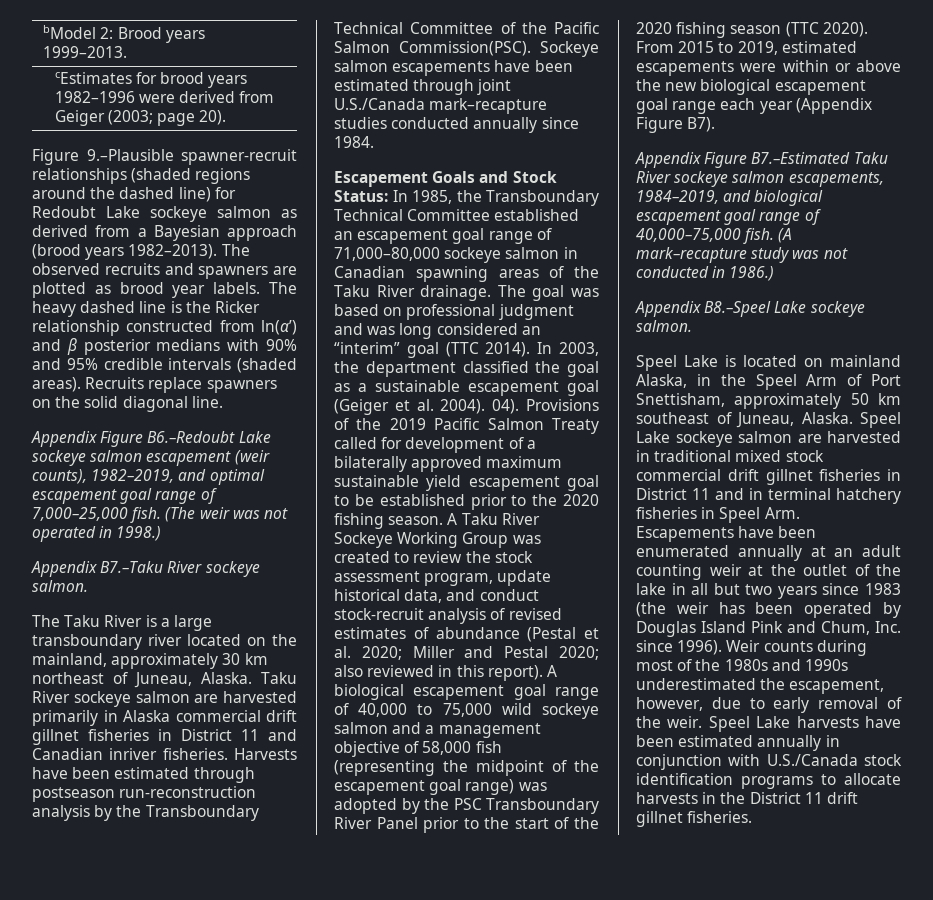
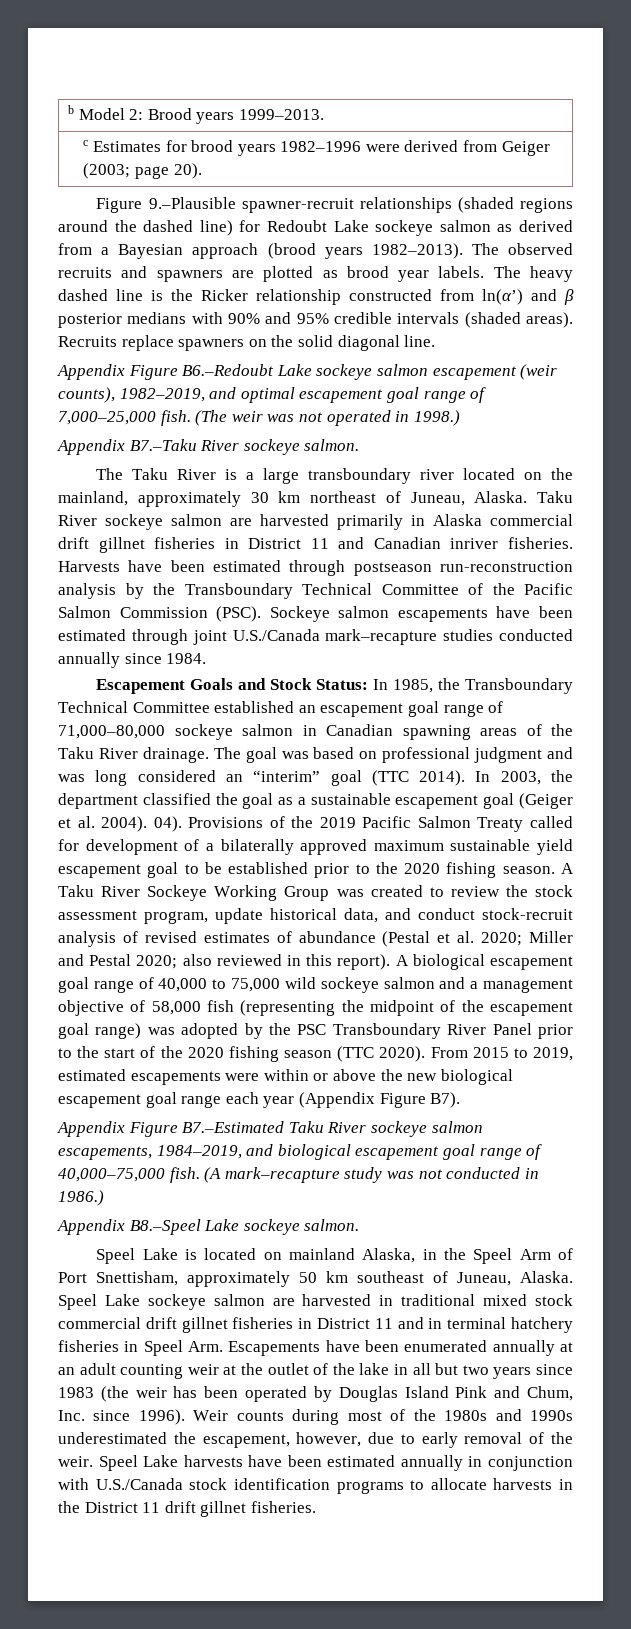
- bModel 2: Brood years 1999–2013.
+ b Model 2: Brood years 1999–2013.
- cEstimates for brood years 1982–1996 were derived from Geiger (2003; page 20).
+ c Estimates for brood years 1982–1996 were derived from Geiger (2003; page 20).
- Harvests have been estimated through postseason run-reconstruction analysis by the Transboundary Technical Committee of the Pacific Salmon Commission(PSC).
+ Harvests have been estimated through postseason run-reconstruction analysis by the Transboundary Technical Committee of the Pacific Salmon Commission (PSC).

